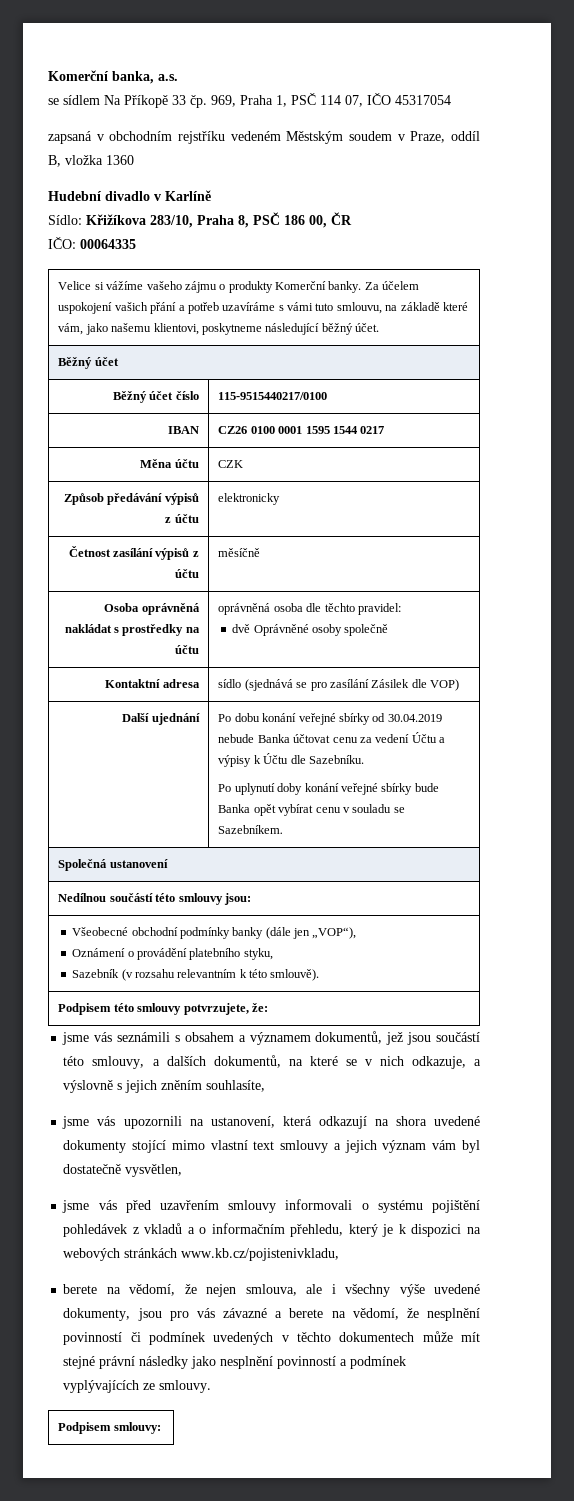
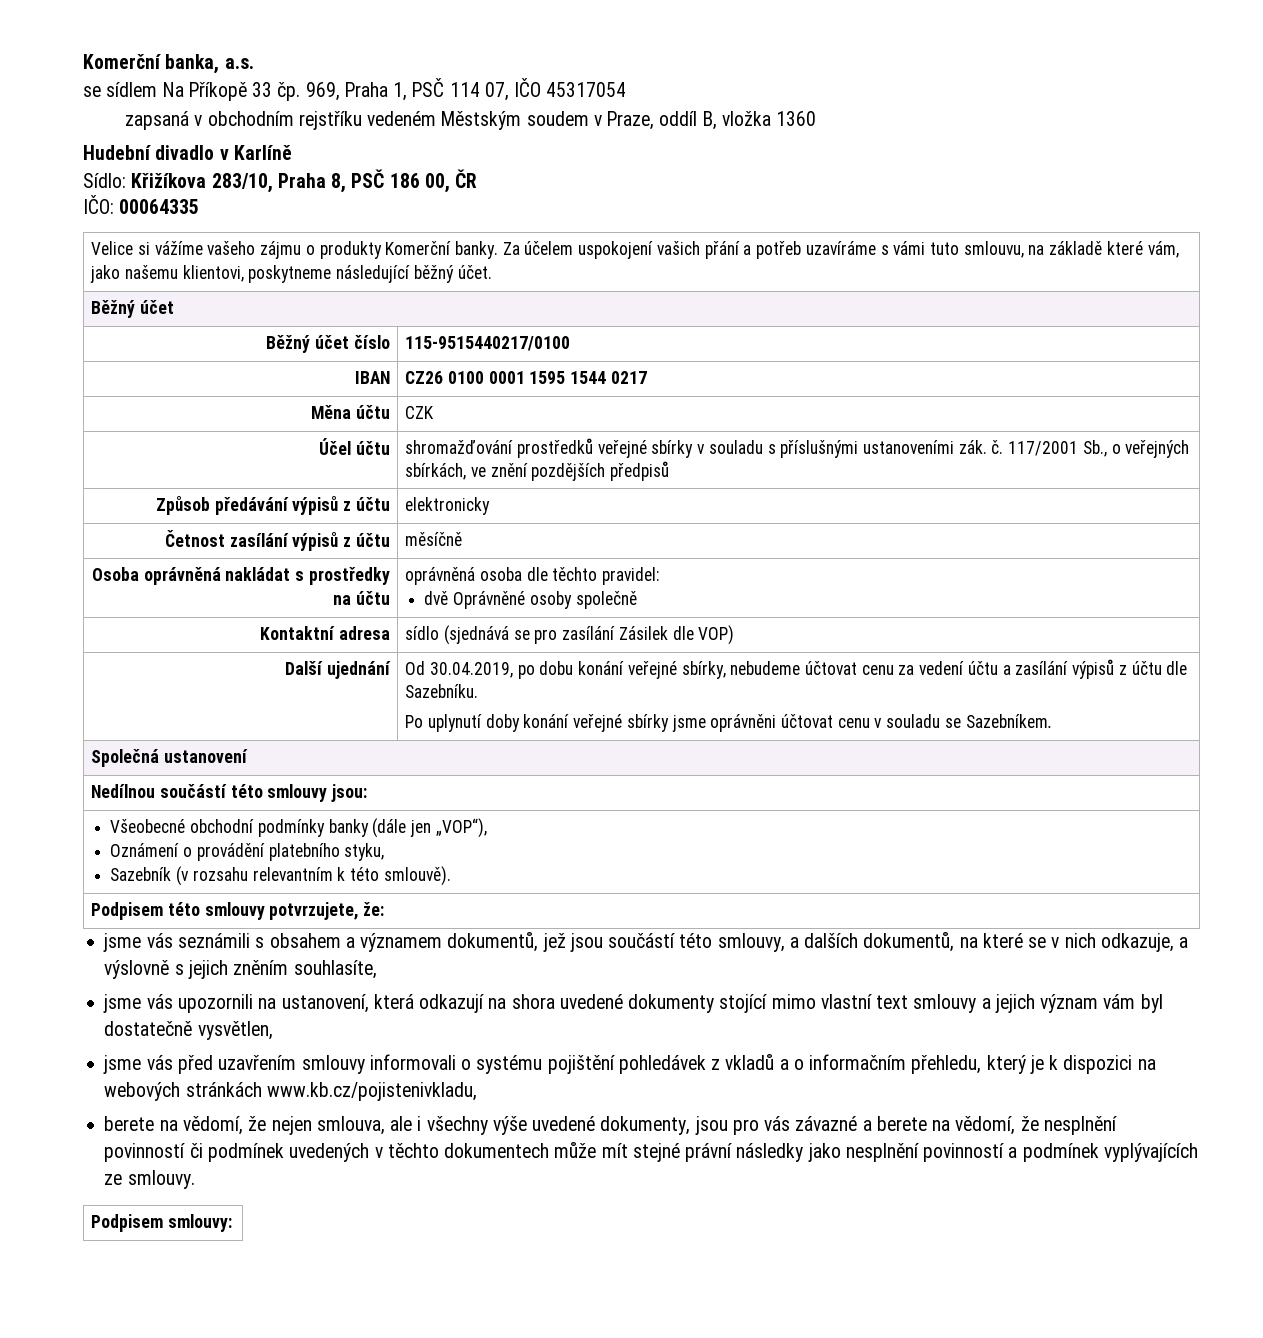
+ Účel účtu | shromažďování prostředků veřejné sbírky v souladu s příslušnými ustanoveními zák. č. 117/2001 Sb., o veřejných sbírkách, ve znění pozdějších předpisů
- Další ujednání | Po dobu konání veřejné sbírky od 30.04.2019 nebude Banka účtovat cenu za vedení Účtu a výpisy k Účtu dle Sazebníku.
- Po uplynutí doby konání veřejné sbírky bude Banka opět vybírat cenu v souladu se Sazebníkem.
+ Další ujednání | Od 30.04.2019, po dobu konání veřejné sbírky, nebudeme účtovat cenu za vedení účtu a zasílání výpisů z účtu dle Sazebníku.
+ Po uplynutí doby konání veřejné sbírky jsme oprávněni účtovat cenu v souladu se Sazebníkem.

